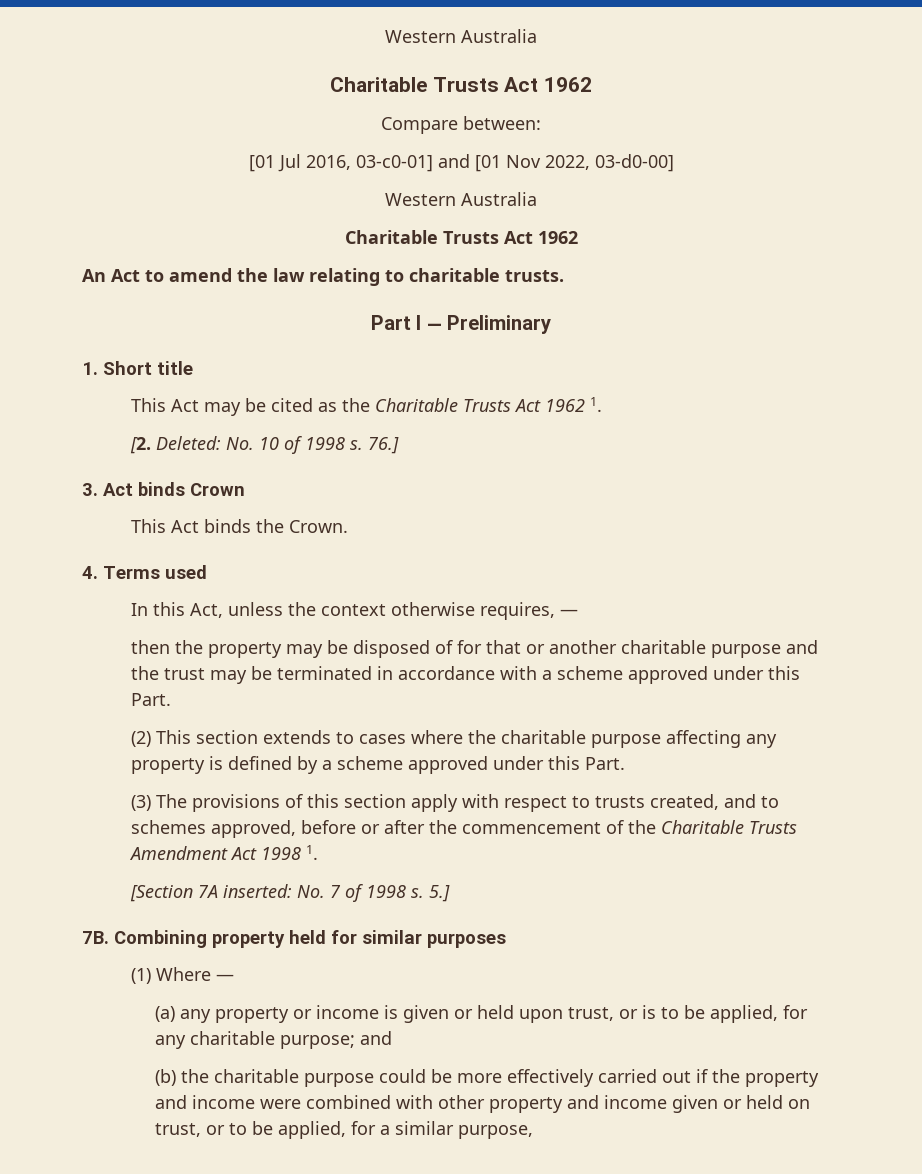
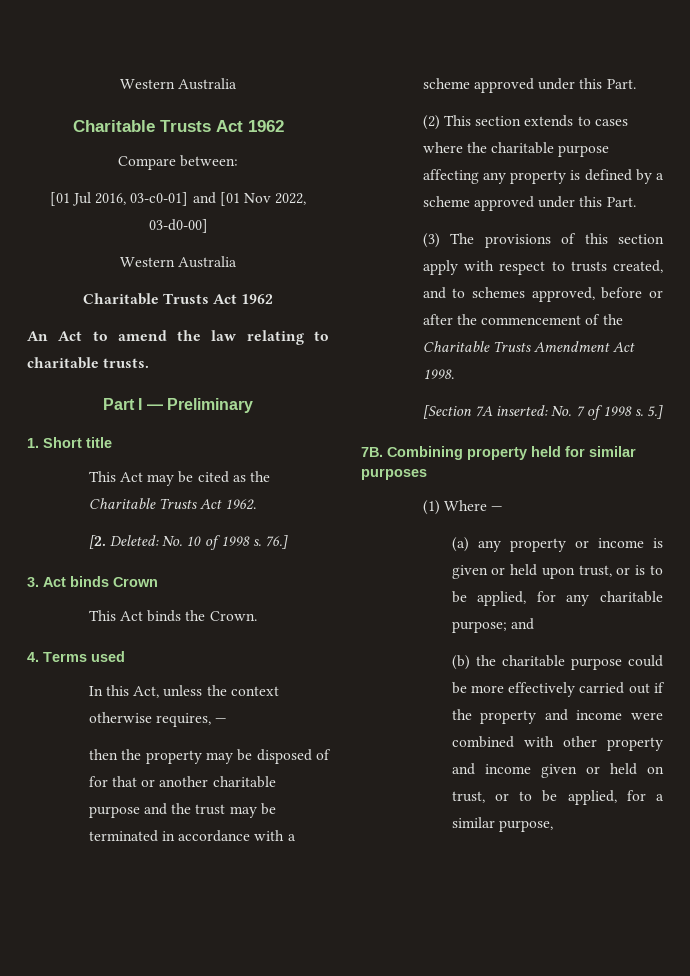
- This Act may be cited as the Charitable Trusts Act 1962 1.
+ This Act may be cited as the Charitable Trusts Act 1962.
- (3) The provisions of this section apply with respect to trusts created, and to schemes approved, before or after the commencement of the Charitable Trusts Amendment Act 1998 1.
+ (3) The provisions of this section apply with respect to trusts created, and to schemes approved, before or after the commencement of the Charitable Trusts Amendment Act 1998.

